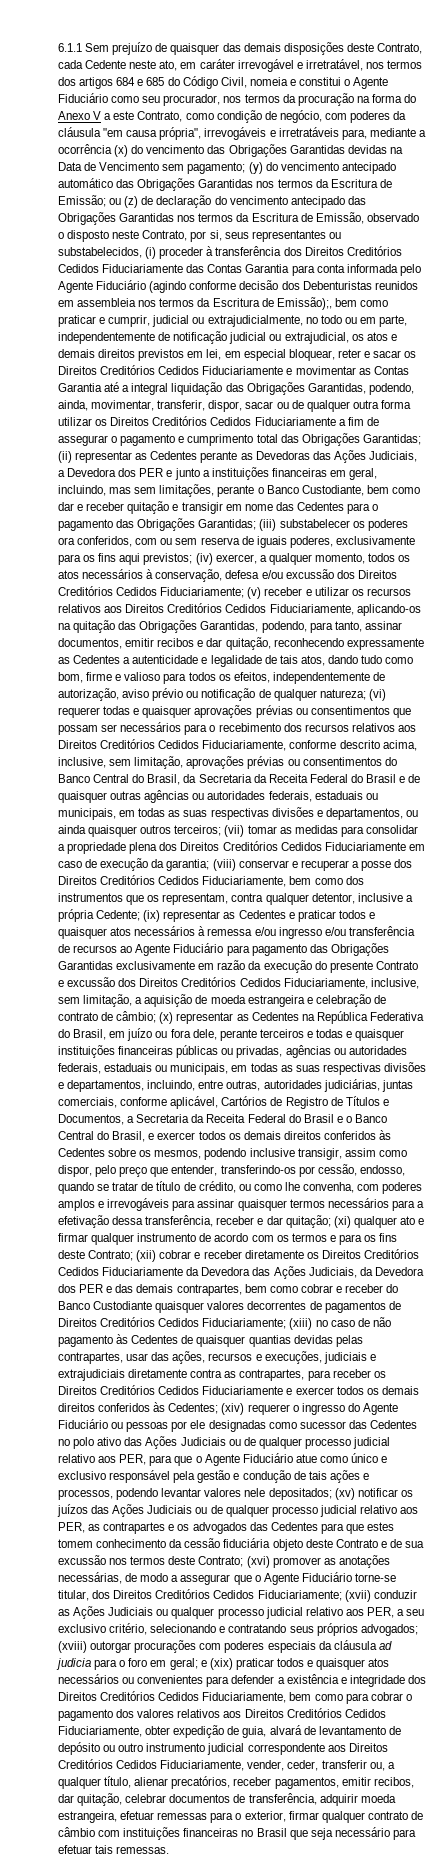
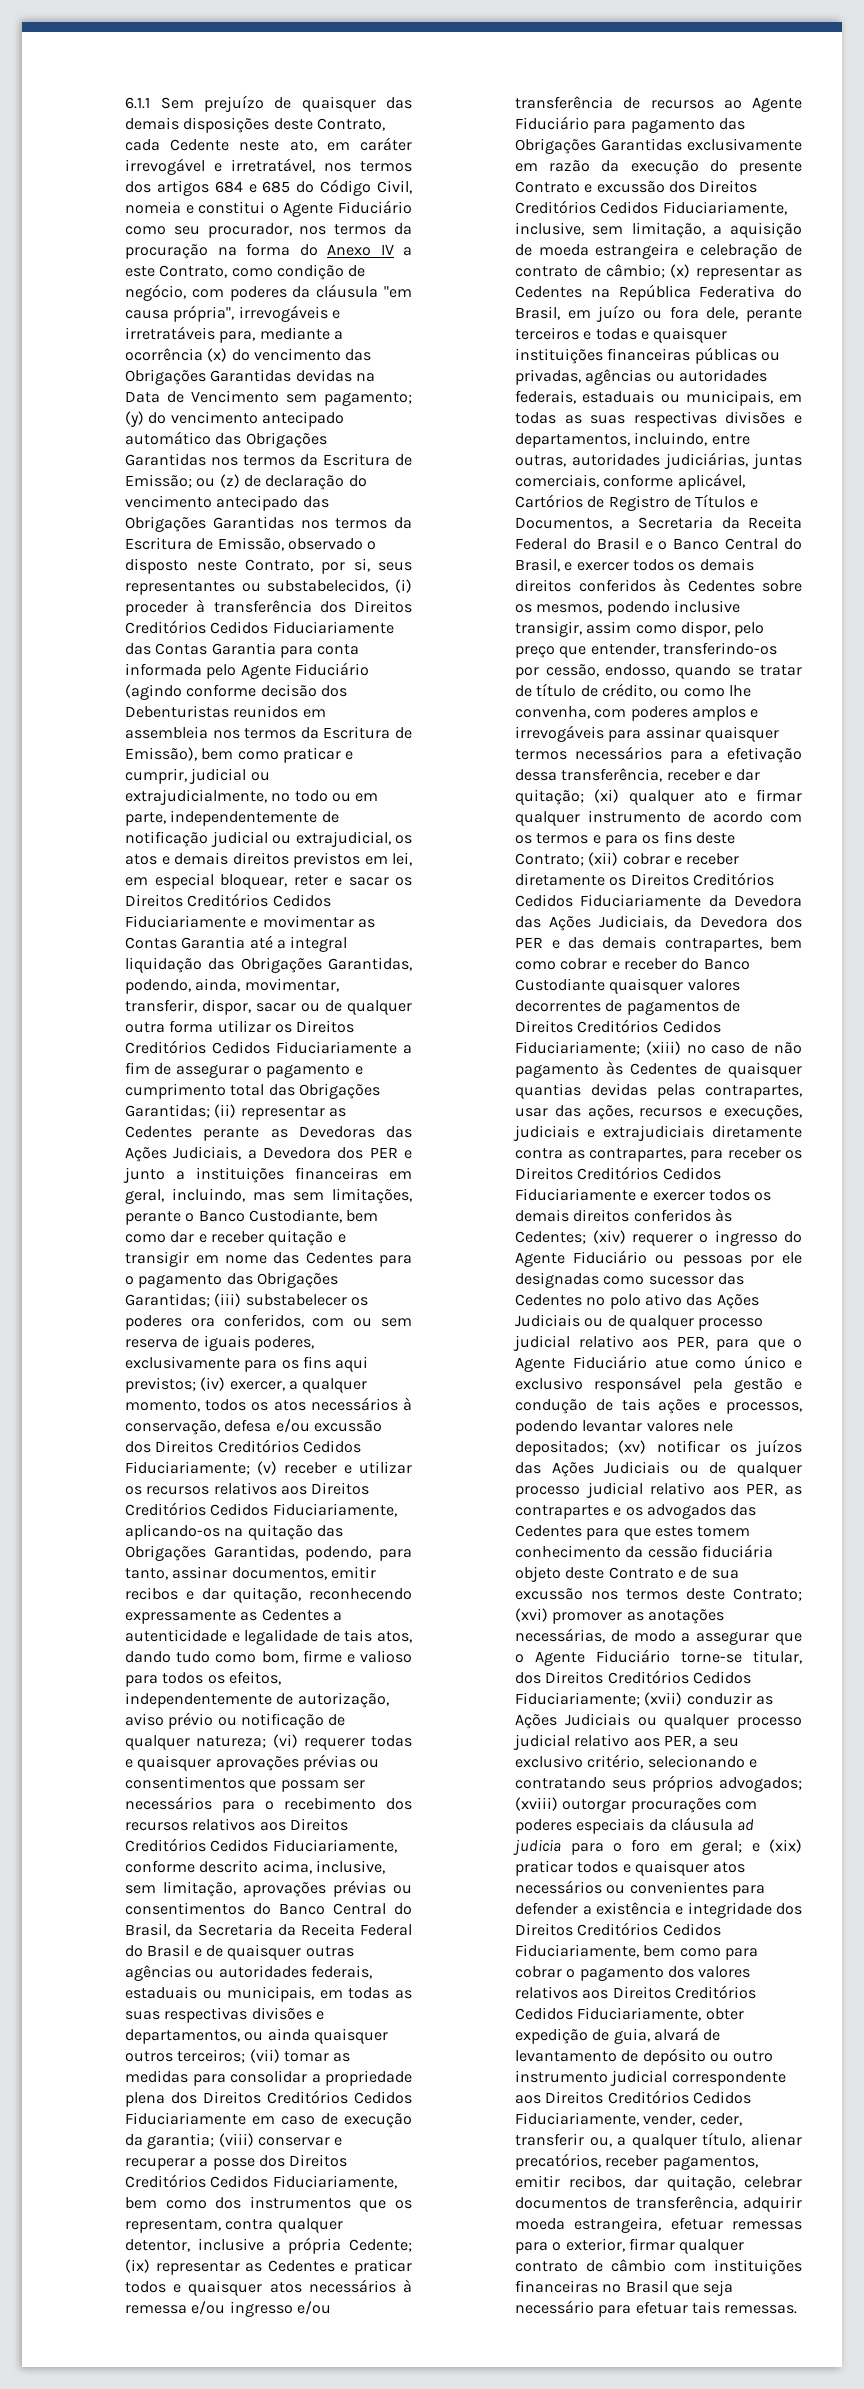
- 6.1.1 Sem prejuízo de quaisquer das demais disposições deste Contrato, cada Cedente neste ato, em caráter irrevogável e irretratável, nos termos dos artigos 684 e 685 do Código Civil, nomeia e constitui o Agente Fiduciário como seu procurador, nos termos da procuração na forma do Anexo V a este Contrato, como condição de negócio, com poderes da cláusula "em causa própria", irrevogáveis e irretratáveis para, mediante a ocorrência (x) do vencimento das Obrigações Garantidas devidas na Data de Vencimento sem pagamento;
+ 6.1.1 Sem prejuízo de quaisquer das demais disposições deste Contrato, cada Cedente neste ato, em caráter irrevogável e irretratável, nos termos dos artigos 684 e 685 do Código Civil, nomeia e constitui o Agente Fiduciário como seu procurador, nos termos da procuração na forma do Anexo IV a este Contrato, como condição de negócio, com poderes da cláusula "em causa própria", irrevogáveis e irretratáveis para, mediante a ocorrência (x) do vencimento das Obrigações Garantidas devidas na Data de Vencimento sem pagamento;
- ou (z) de declaração do vencimento antecipado das Obrigações Garantidas nos termos da Escritura de Emissão, observado o disposto neste Contrato, por si, seus representantes ou substabelecidos, (i) proceder à transferência dos Direitos Creditórios Cedidos Fiduciariamente das Contas Garantia para conta informada pelo Agente Fiduciário (agindo conforme decisão dos Debenturistas reunidos em assembleia nos termos da Escritura de Emissão);, bem como praticar e cumprir, judicial ou extrajudicialmente, no todo ou em parte, independentemente de notificação judicial ou extrajudicial, os atos e demais direitos previstos em lei, em especial bloquear, reter e sacar os Direitos Creditórios Cedidos Fiduciariamente e movimentar as Contas Garantia até a integral liquidação das Obrigações Garantidas, podendo, ainda, movimentar, transferir, dispor, sacar ou de qualquer outra forma utilizar os Direitos Creditórios Cedidos Fiduciariamente a fim de assegurar o pagamento e cumprimento total das Obrigações Garantidas;
+ ou (z) de declaração do vencimento antecipado das Obrigações Garantidas nos termos da Escritura de Emissão, observado o disposto neste Contrato, por si, seus representantes ou substabelecidos, (i) proceder à transferência dos Direitos Creditórios Cedidos Fiduciariamente das Contas Garantia para conta informada pelo Agente Fiduciário (agindo conforme decisão dos Debenturistas reunidos em assembleia nos termos da Escritura de Emissão), bem como praticar e cumprir, judicial ou extrajudicialmente, no todo ou em parte, independentemente de notificação judicial ou extrajudicial, os atos e demais direitos previstos em lei, em especial bloquear, reter e sacar os Direitos Creditórios Cedidos Fiduciariamente e movimentar as Contas Garantia até a integral liquidação das Obrigações Garantidas, podendo, ainda, movimentar, transferir, dispor, sacar ou de qualquer outra forma utilizar os Direitos Creditórios Cedidos Fiduciariamente a fim de assegurar o pagamento e cumprimento total das Obrigações Garantidas;

